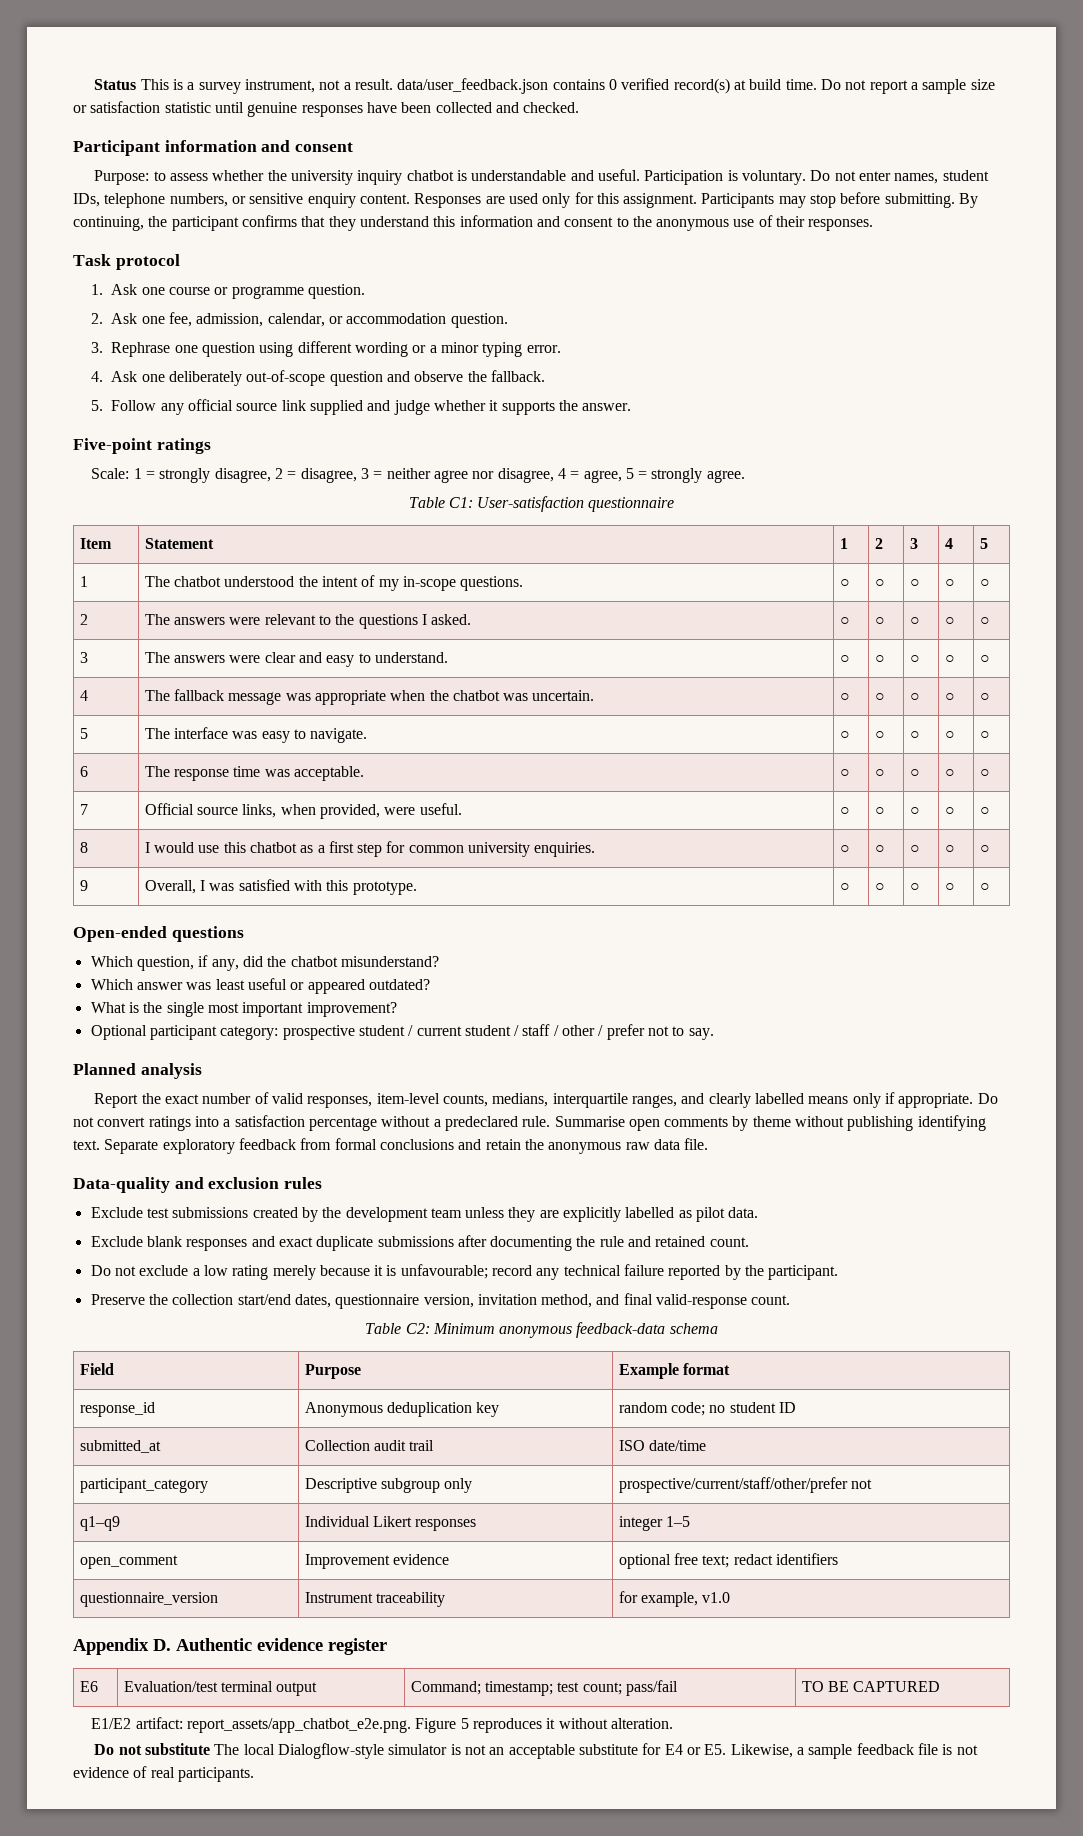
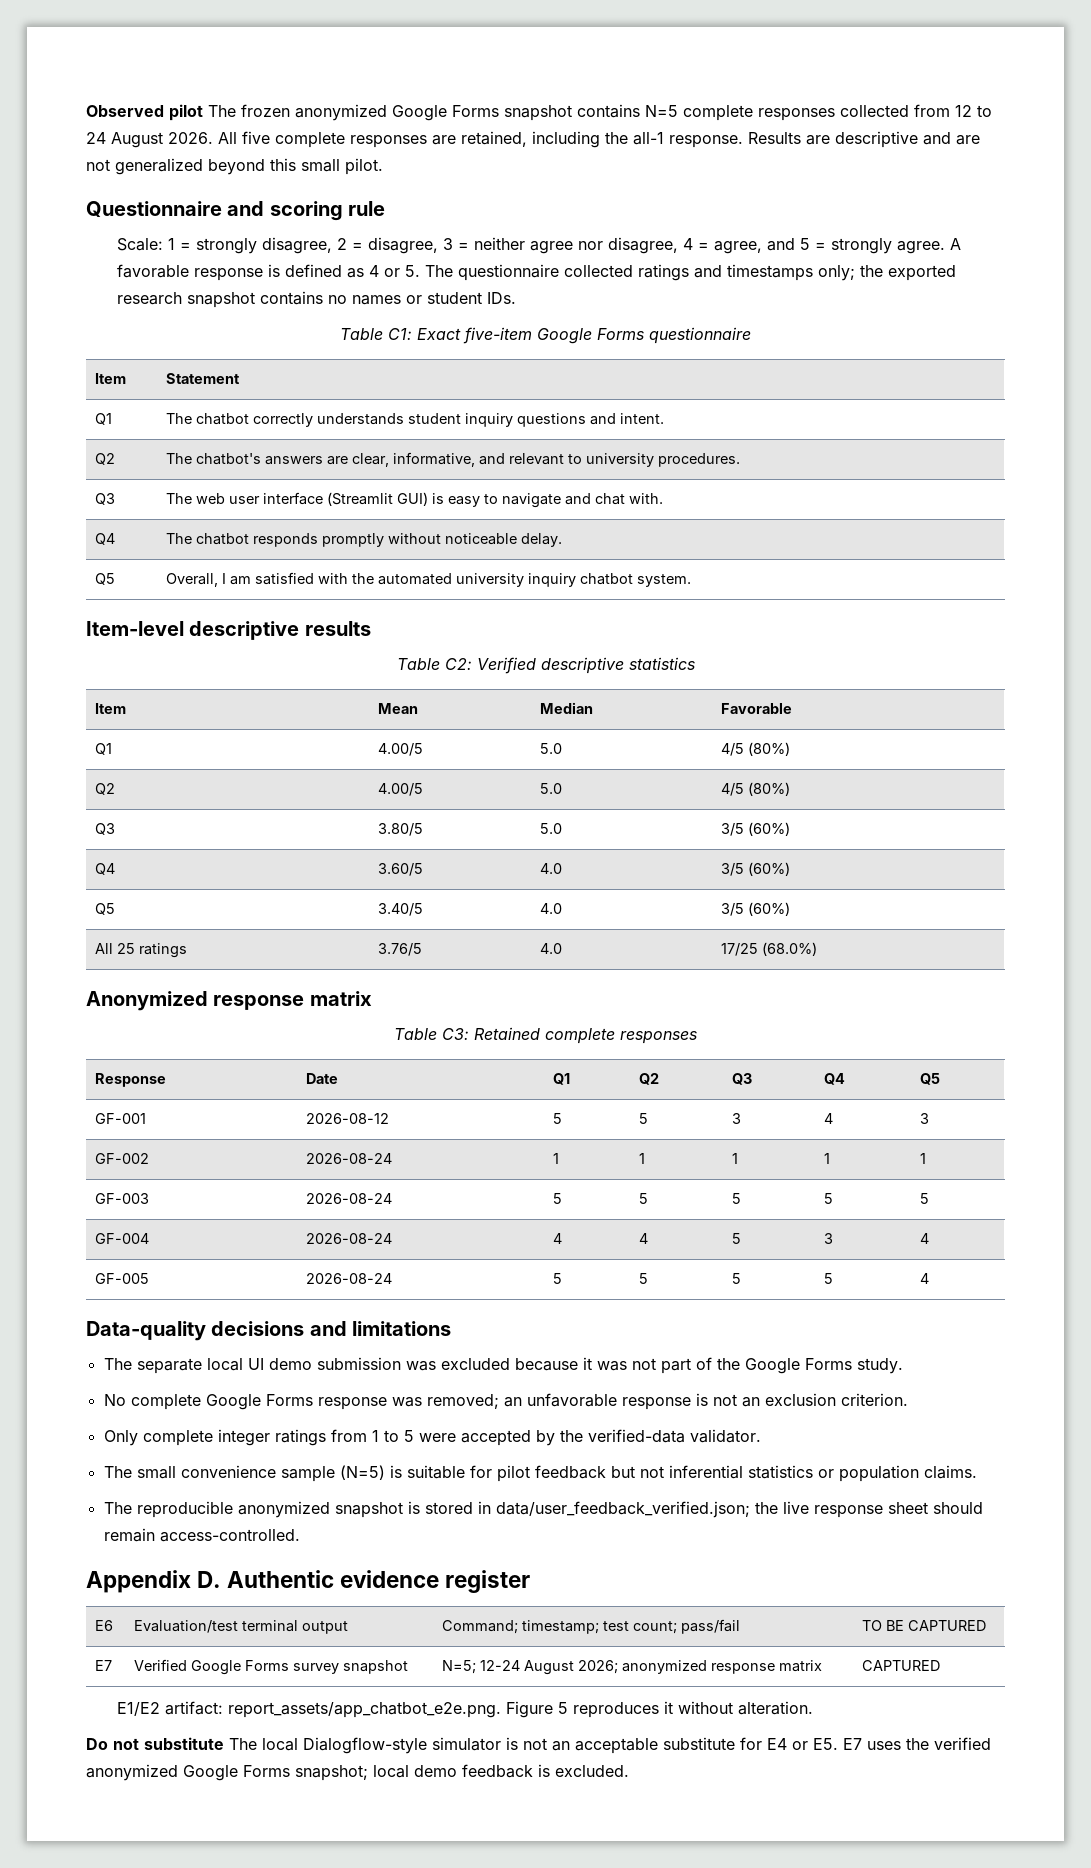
- Status This is a survey instrument, not a result. data/user_feedback.json contains 0 verified record(s) at build time. Do not report a sample size or satisfaction statistic until genuine responses have been collected and checked.
- Participant information and consent
- Purpose: to assess whether the university inquiry chatbot is understandable and useful. Participation is voluntary. Do not enter names, student IDs, telephone numbers, or sensitive enquiry content. Responses are used only for this assignment. Participants may stop before submitting. By continuing, the participant confirms that they understand this information and consent to the anonymous use of their responses.
- Task protocol
- 1. Ask one course or programme question.
- 2. Ask one fee, admission, calendar, or accommodation question.
- 3. Rephrase one question using different wording or a minor typing error.
- 4. Ask one deliberately out-of-scope question and observe the fallback.
- 5. Follow any official source link supplied and judge whether it supports the answer.
- Five-point ratings
+ Observed pilot The frozen anonymized Google Forms snapshot contains N=5 complete responses collected from 12 to 24 August 2026. All five complete responses are retained, including the all-1 response. Results are descriptive and are not generalized beyond this small pilot.
+ Questionnaire and scoring rule
- Scale: 1 = strongly disagree, 2 = disagree, 3 = neither agree nor disagree, 4 = agree, 5 = strongly agree.
- Table C1: User-satisfaction questionnaire
- Item | Statement | 1 | 2 | 3 | 4 | 5
- 1 | The chatbot understood the intent of my in-scope questions. | ○ | ○ | ○ | ○ | ○
- 2 | The answers were relevant to the questions I asked. | ○ | ○ | ○ | ○ | ○
- 3 | The answers were clear and easy to understand. | ○ | ○ | ○ | ○ | ○
- 4 | The fallback message was appropriate when the chatbot was uncertain. | ○ | ○ | ○ | ○ | ○
- 5 | The interface was easy to navigate. | ○ | ○ | ○ | ○ | ○
- 6 | The response time was acceptable. | ○ | ○ | ○ | ○ | ○
- 7 | Official source links, when provided, were useful. | ○ | ○ | ○ | ○ | ○
- 8 | I would use this chatbot as a first step for common university enquiries. | ○ | ○ | ○ | ○ | ○
- 9 | Overall, I was satisfied with this prototype. | ○ | ○ | ○ | ○ | ○
- Open-ended questions
- Which question, if any, did the chatbot misunderstand?
- Which answer was least useful or appeared outdated?
- What is the single most important improvement?
- Optional participant category: prospective student / current student / staff / other / prefer not to say.
- Planned analysis
- Report the exact number of valid responses, item-level counts, medians, interquartile ranges, and clearly labelled means only if appropriate. Do not convert ratings into a satisfaction percentage without a predeclared rule. Summarise open comments by theme without publishing identifying text. Separate exploratory feedback from formal conclusions and retain the anonymous raw data file.
- Data-quality and exclusion rules
- Exclude test submissions created by the development team unless they are explicitly labelled as pilot data.
- Exclude blank responses and exact duplicate submissions after documenting the rule and retained count.
- Do not exclude a low rating merely because it is unfavourable; record any technical failure reported by the participant.
- Preserve the collection start/end dates, questionnaire version, invitation method, and final valid-response count.
- Table C2: Minimum anonymous feedback-data schema
- Field | Purpose | Example format
- response_id | Anonymous deduplication key | random code; no student ID
- submitted_at | Collection audit trail | ISO date/time
- participant_category | Descriptive subgroup only | prospective/current/staff/other/prefer not
- q1–q9 | Individual Likert responses | integer 1–5
- open_comment | Improvement evidence | optional free text; redact identifiers
- questionnaire_version | Instrument traceability | for example, v1.0
+ Scale: 1 = strongly disagree, 2 = disagree, 3 = neither agree nor disagree, 4 = agree, and 5 = strongly agree. A favorable response is defined as 4 or 5. The questionnaire collected ratings and timestamps only; the exported research snapshot contains no names or student IDs.
+ Table C1: Exact five-item Google Forms questionnaire
+ Item | Statement
+ Q1 | The chatbot correctly understands student inquiry questions and intent.
+ Q2 | The chatbot's answers are clear, informative, and relevant to university procedures.
+ Q3 | The web user interface (Streamlit GUI) is easy to navigate and chat with.
+ Q4 | The chatbot responds promptly without noticeable delay.
+ Q5 | Overall, I am satisfied with the automated university inquiry chatbot system.
+ Item-level descriptive results
+ Table C2: Verified descriptive statistics
+ Item | Mean | Median | Favorable
+ Q1 | 4.00/5 | 5.0 | 4/5 (80%)
+ Q2 | 4.00/5 | 5.0 | 4/5 (80%)
+ Q3 | 3.80/5 | 5.0 | 3/5 (60%)
+ Q4 | 3.60/5 | 4.0 | 3/5 (60%)
+ Q5 | 3.40/5 | 4.0 | 3/5 (60%)
+ All 25 ratings | 3.76/5 | 4.0 | 17/25 (68.0%)
+ Anonymized response matrix
+ Table C3: Retained complete responses
+ Response | Date | Q1 | Q2 | Q3 | Q4 | Q5
+ GF-001 | 2026-08-12 | 5 | 5 | 3 | 4 | 3
+ GF-002 | 2026-08-24 | 1 | 1 | 1 | 1 | 1
+ GF-003 | 2026-08-24 | 5 | 5 | 5 | 5 | 5
+ GF-004 | 2026-08-24 | 4 | 4 | 5 | 3 | 4
+ GF-005 | 2026-08-24 | 5 | 5 | 5 | 5 | 4
+ Data-quality decisions and limitations
+ The separate local UI demo submission was excluded because it was not part of the Google Forms study.
+ No complete Google Forms response was removed; an unfavorable response is not an exclusion criterion.
+ Only complete integer ratings from 1 to 5 were accepted by the verified-data validator.
+ The small convenience sample (N=5) is suitable for pilot feedback but not inferential statistics or population claims.
+ The reproducible anonymized snapshot is stored in data/user_feedback_verified.json; the live response sheet should remain access-controlled.
+ E7 | Verified Google Forms survey snapshot | N=5; 12-24 August 2026; anonymized response matrix | CAPTURED
- Do not substitute The local Dialogflow-style simulator is not an acceptable substitute for E4 or E5. Likewise, a sample feedback file is not evidence of real participants.
+ Do not substitute The local Dialogflow-style simulator is not an acceptable substitute for E4 or E5. E7 uses the verified anonymized Google Forms snapshot; local demo feedback is excluded.

